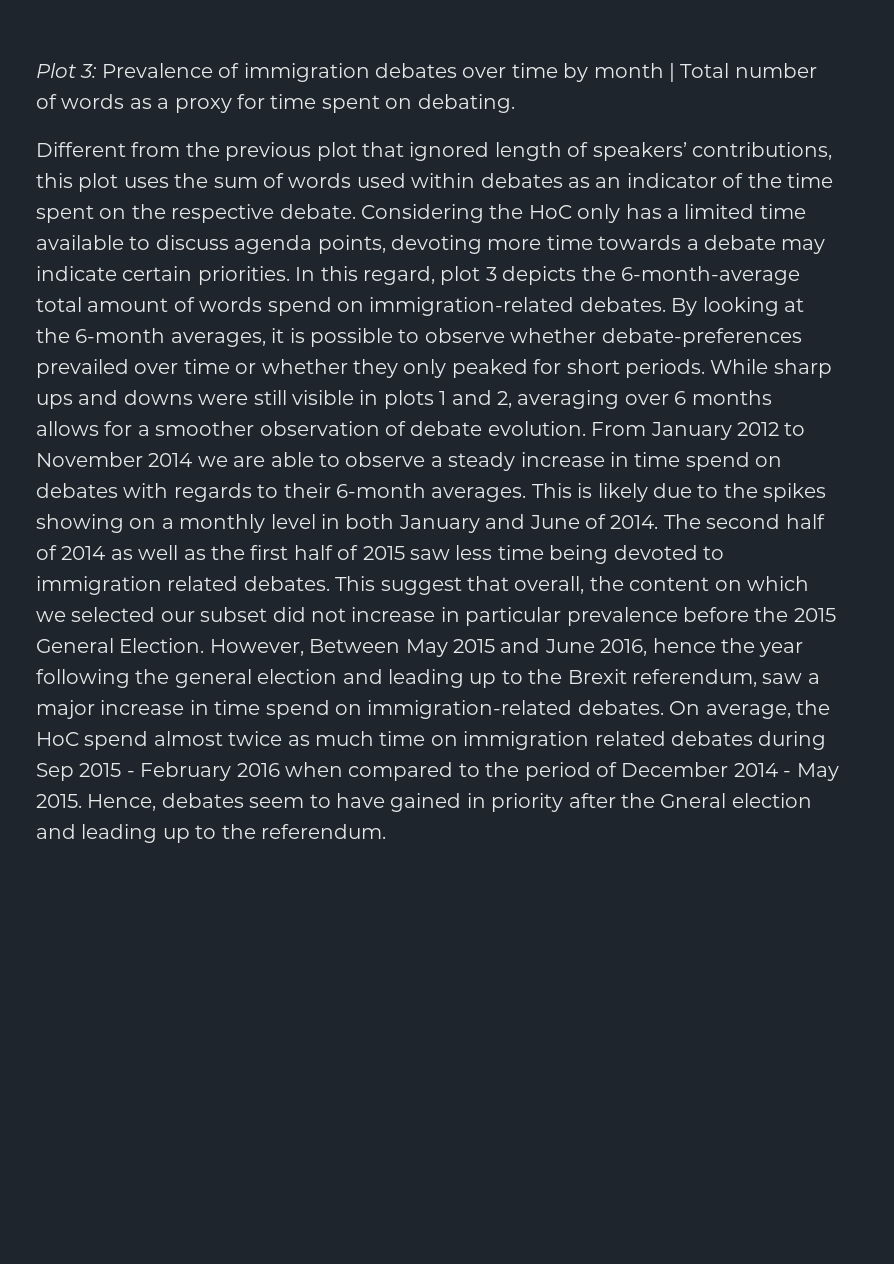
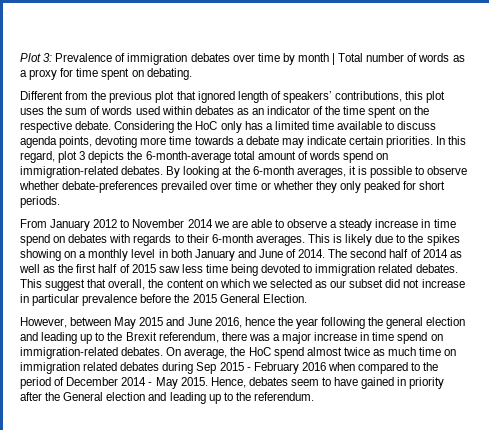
- By looking at the 6-month averages, it is possible to observe whether debate-preferences prevailed over time or whether they only peaked for short periods. While sharp ups and downs were still visible in plots 1 and 2, averaging over 6 months allows for a smoother observation of debate evolution. From January 2012 to November 2014 we are able to observe a steady increase in time spend on debates with regards to their 6-month averages.
+ By looking at the 6-month averages, it is possible to observe whether debate-preferences prevailed over time or whether they only peaked for short periods.
+ From January 2012 to November 2014 we are able to observe a steady increase in time spend on debates with regards to their 6-month averages.
- This suggest that overall, the content on which we selected our subset did not increase in particular prevalence before the 2015 General Election. However, Between May 2015 and June 2016, hence the year following the general election and leading up to the Brexit referendum, saw a major increase in time spend on immigration-related debates.
+ This suggest that overall, the content on which we selected as our subset did not increase in particular prevalence before the 2015 General Election.
+ However, between May 2015 and June 2016, hence the year following the general election and leading up to the Brexit referendum, there was a major increase in time spend on immigration-related debates.
- Hence, debates seem to have gained in priority after the Gneral election and leading up to the referendum.
+ Hence, debates seem to have gained in priority after the General election and leading up to the referendum.

